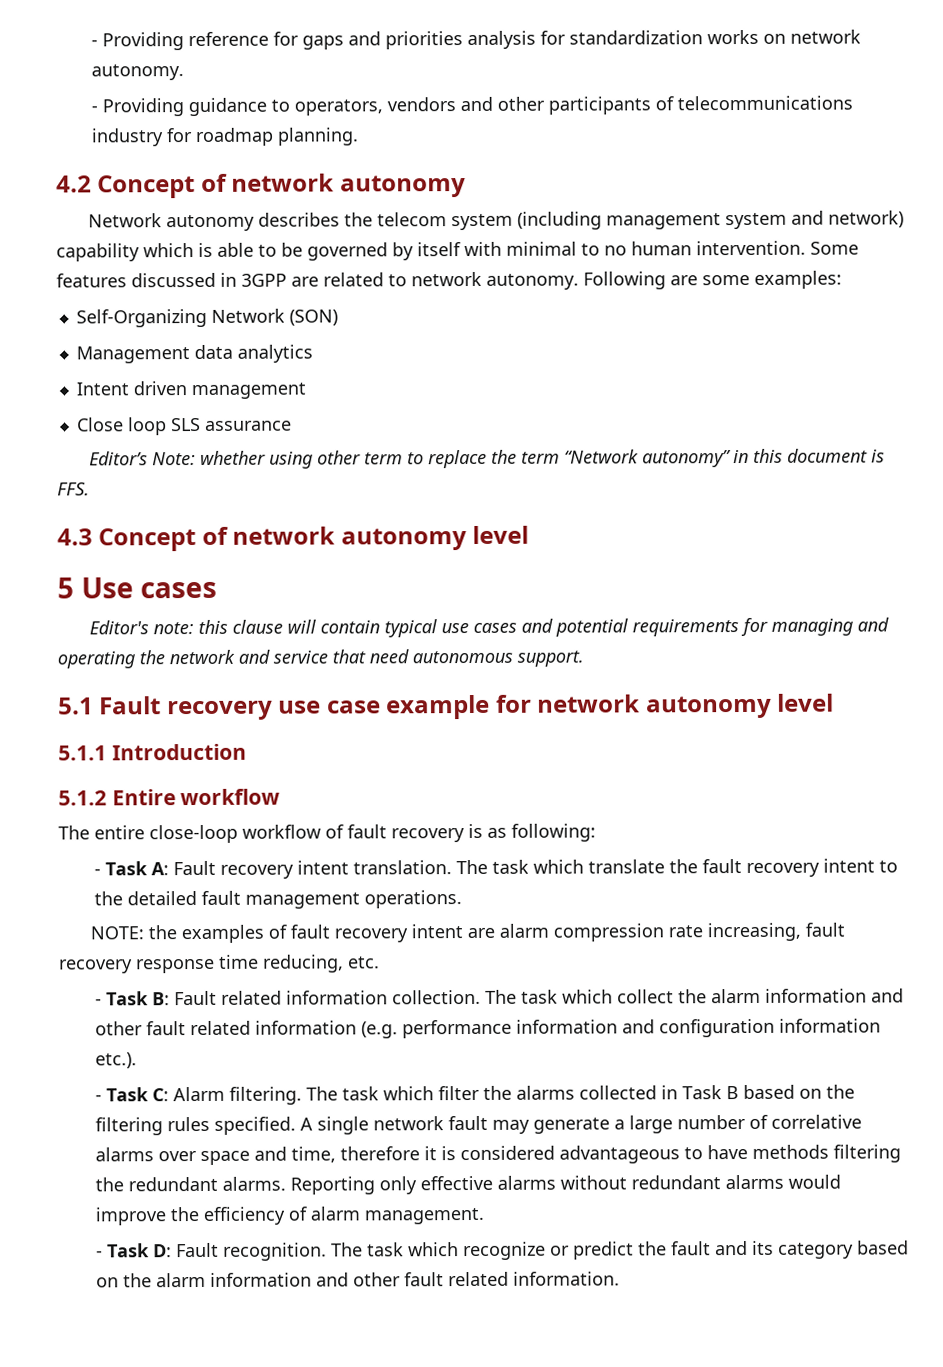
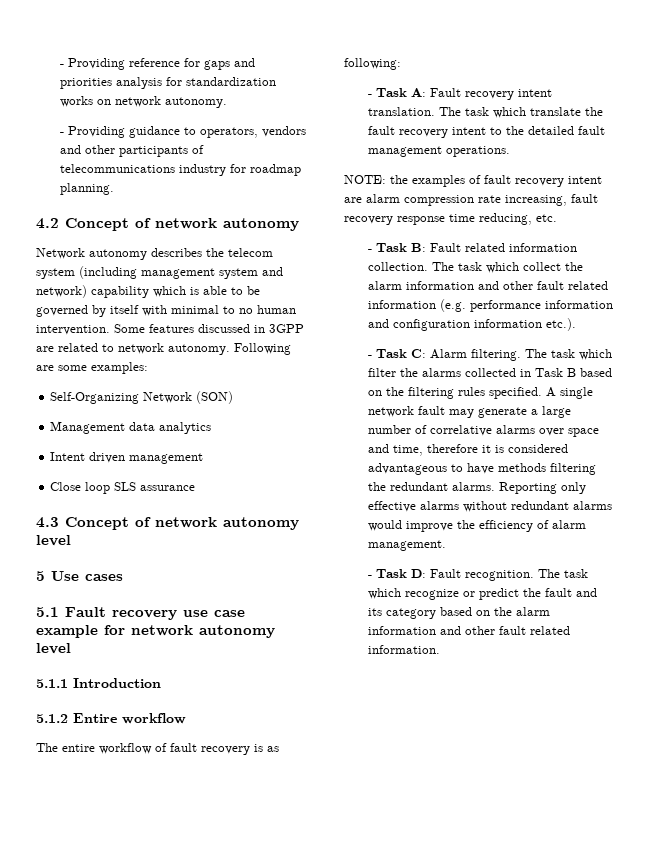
- Editor’s Note: whether using other term to replace the term “Network autonomy” in this document is FFS.
- Editor's note: this clause will contain typical use cases and potential requirements for managing and operating the network and service that need autonomous support.
- The entire close-loop workflow of fault recovery is as following:
+ The entire workflow of fault recovery is as following:

